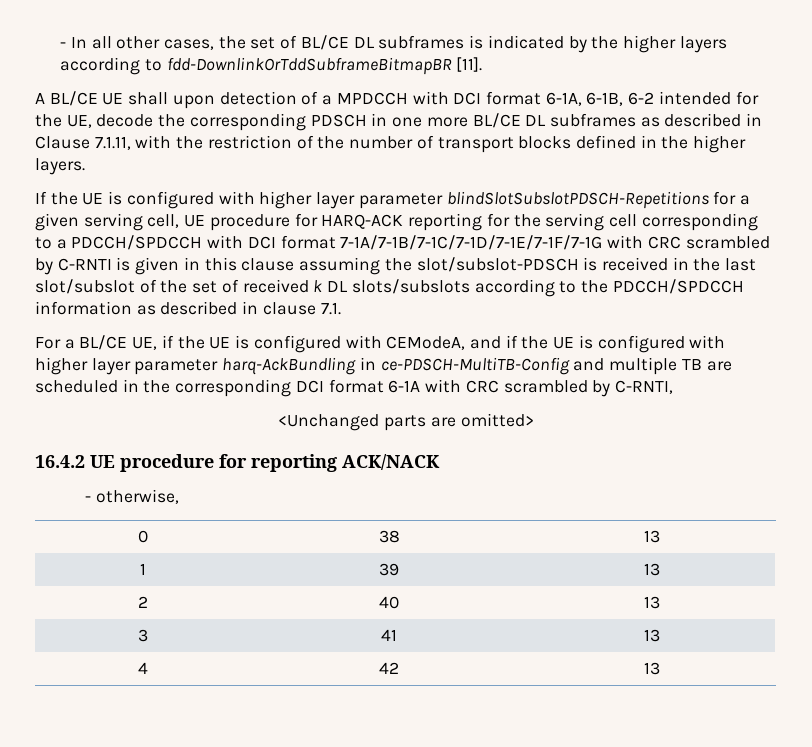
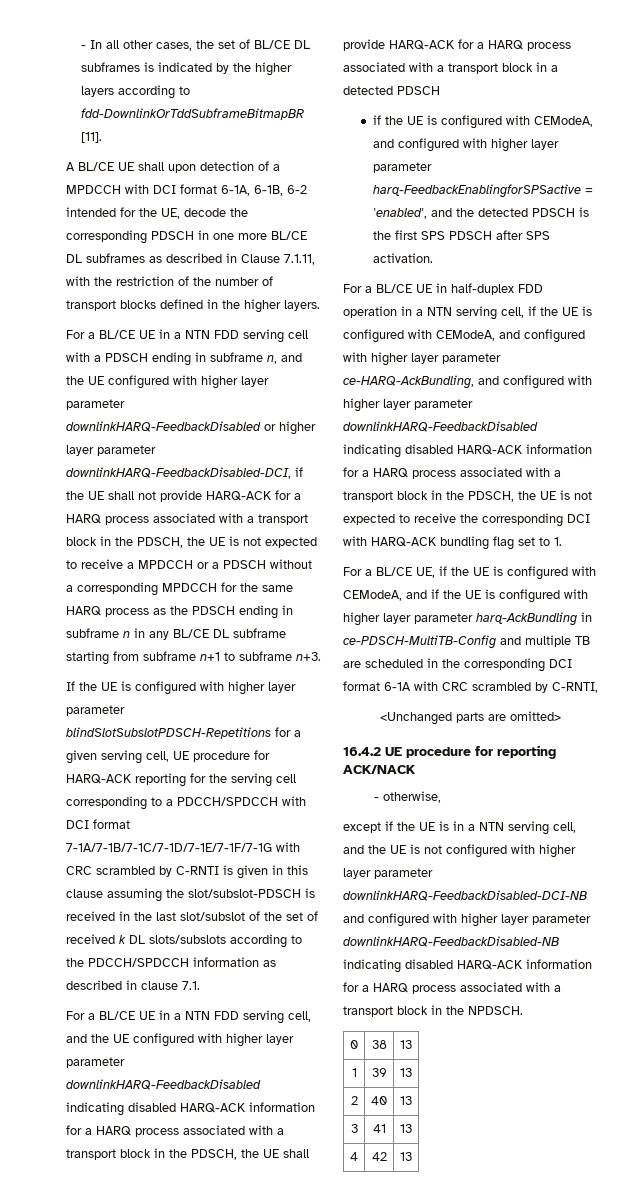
+ For a BL/CE UE in a NTN FDD serving cell with a PDSCH ending in subframe n, and the UE configured with higher layer parameter downlinkHARQ-FeedbackDisabled or higher layer parameter downlinkHARQ-FeedbackDisabled-DCI, if the UE shall not provide HARQ-ACK for a HARQ process associated with a transport block in the PDSCH, the UE is not expected to receive a MPDCCH or a PDSCH without a corresponding MPDCCH for the same HARQ process as the PDSCH ending in subframe n in any BL/CE DL subframe starting from subframe n+1 to subframe n+3.
+ For a BL/CE UE in a NTN FDD serving cell, and the UE configured with higher layer parameter downlinkHARQ-FeedbackDisabled indicating disabled HARQ-ACK information for a HARQ process associated with a transport block in the PDSCH, the UE shall provide HARQ-ACK for a HARQ process associated with a transport block in a detected PDSCH
+ if the UE is configured with CEModeA, and configured with higher layer parameter harq-FeedbackEnablingforSPSactive = 'enabled', and the detected PDSCH is the first SPS PDSCH after SPS activation.
+ For a BL/CE UE in half-duplex FDD operation in a NTN serving cell, if the UE is configured with CEModeA, and configured with higher layer parameter ce-HARQ-AckBundling, and configured with higher layer parameter downlinkHARQ-FeedbackDisabled indicating disabled HARQ-ACK information for a HARQ process associated with a transport block in the PDSCH, the UE is not expected to receive the corresponding DCI with HARQ-ACK bundling flag set to 1.
+ except if the UE is in a NTN serving cell, and the UE is not configured with higher layer parameter downlinkHARQ-FeedbackDisabled-DCI-NB and configured with higher layer parameter downlinkHARQ-FeedbackDisabled-NB indicating disabled HARQ-ACK information for a HARQ process associated with a transport block in the NPDSCH.

